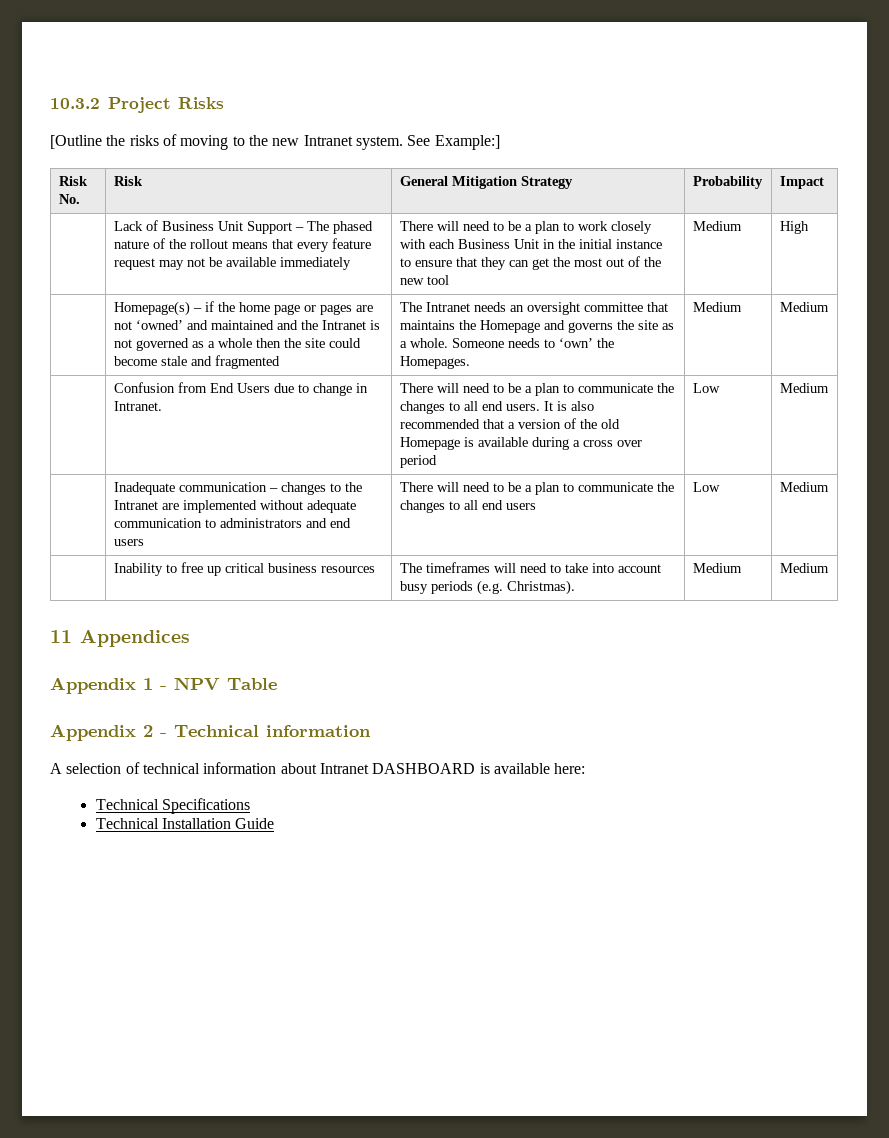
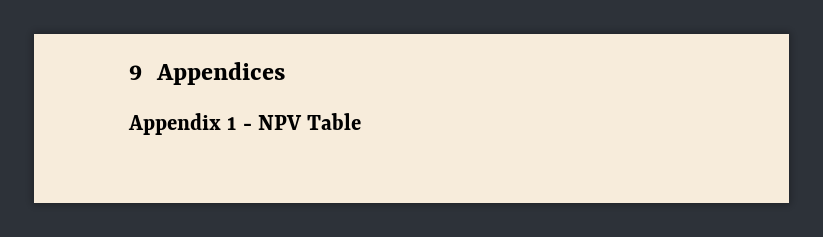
- 10.3.2 Project Risks
- [Outline the risks of moving to the new Intranet system. See Example:]
- Risk No. | Risk | General Mitigation Strategy | Probability | Impact
- | Lack of Business Unit Support – The phased nature of the rollout means that every feature request may not be available immediately | There will need to be a plan to work closely with each Business Unit in the initial instance to ensure that they can get the most out of the new tool | Medium | High
- | Homepage(s) – if the home page or pages are not ‘owned’ and maintained and the Intranet is not governed as a whole then the site could become stale and fragmented | The Intranet needs an oversight committee that maintains the Homepage and governs the site as a whole. Someone needs to ‘own’ the Homepages. | Medium | Medium
- | Confusion from End Users due to change in Intranet. | There will need to be a plan to communicate the changes to all end users. It is also recommended that a version of the old Homepage is available during a cross over period | Low | Medium
- | Inadequate communication – changes to the Intranet are implemented without adequate communication to administrators and end users | There will need to be a plan to communicate the changes to all end users | Low | Medium
- | Inability to free up critical business resources | The timeframes will need to take into account busy periods (e.g. Christmas). | Medium | Medium
- 11 Appendices
+ 9 Appendices
- Appendix 2 - Technical information
- A selection of technical information about Intranet DASHBOARD is available here:
- Technical Specifications
- Technical Installation Guide

